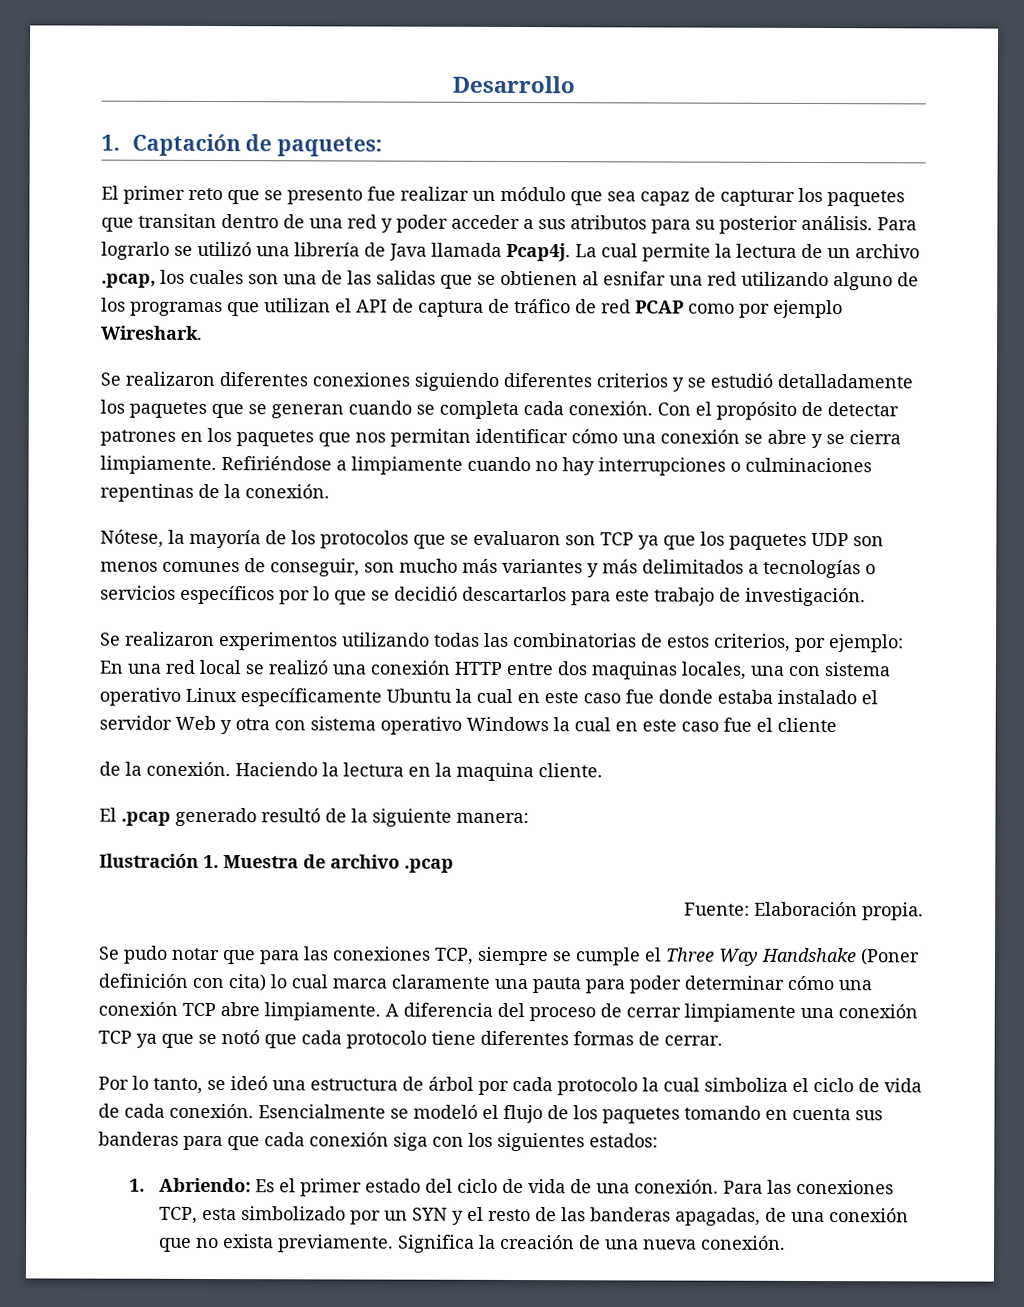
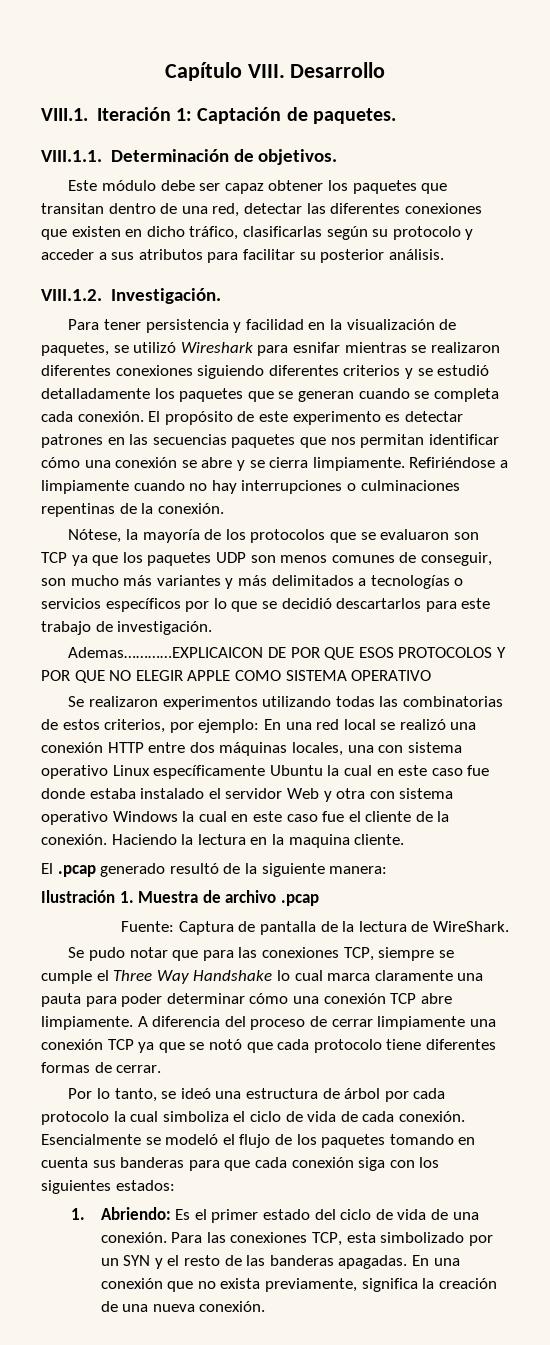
+ Capítulo VIII.
- 1. Captación de paquetes:
- El primer reto que se presento fue realizar un módulo que sea capaz de capturar los paquetes que transitan dentro de una red y poder acceder a sus atributos para su posterior análisis. Para lograrlo se utilizó una librería de Java llamada Pcap4j. La cual permite la lectura de un archivo .pcap, los cuales son una de las salidas que se obtienen al esnifar una red utilizando alguno de los programas que utilizan el API de captura de tráfico de red PCAP como por ejemplo Wireshark.
- Se realizaron diferentes conexiones siguiendo diferentes criterios y se estudió detalladamente los paquetes que se generan cuando se completa cada conexión.
+ VIII.1. Iteración 1: Captación de paquetes.
+ VIII.1.1. Determinación de objetivos.
+ Este módulo debe ser capaz obtener los paquetes que transitan dentro de una red, detectar las diferentes conexiones que existen en dicho tráfico, clasificarlas según su protocolo y acceder a sus atributos para facilitar su posterior análisis.
+ VIII.1.2. Investigación.
+ Para tener persistencia y facilidad en la visualización de paquetes, se utilizó Wireshark para esnifar mientras se realizaron diferentes conexiones siguiendo diferentes criterios y se estudió detalladamente los paquetes que se generan cuando se completa cada conexión.
- Con el propósito de detectar patrones en los paquetes que nos permitan identificar cómo una conexión se abre y se cierra limpiamente.
+ El propósito de este experimento es detectar patrones en las secuencias paquetes que nos permitan identificar cómo una conexión se abre y se cierra limpiamente.
+ Ademas…………EXPLICAICON DE POR QUE ESOS PROTOCOLOS Y POR QUE NO ELEGIR APPLE COMO SISTEMA OPERATIVO
- Se realizaron experimentos utilizando todas las combinatorias de estos criterios, por ejemplo: En una red local se realizó una conexión HTTP entre dos maquinas locales, una con sistema operativo Linux específicamente Ubuntu la cual en este caso fue donde estaba instalado el servidor Web y otra con sistema operativo Windows la cual en este caso fue el cliente
- de la conexión.
+ Se realizaron experimentos utilizando todas las combinatorias de estos criterios, por ejemplo: En una red local se realizó una conexión HTTP entre dos máquinas locales, una con sistema operativo Linux específicamente Ubuntu la cual en este caso fue donde estaba instalado el servidor Web y otra con sistema operativo Windows la cual en este caso fue el cliente de la conexión.
- Fuente: Elaboración propia.
+ Fuente: Captura de pantalla de la lectura de WireShark.
- Se pudo notar que para las conexiones TCP, siempre se cumple el Three Way Handshake (Poner definición con cita) lo cual marca claramente una pauta para poder determinar cómo una conexión TCP abre limpiamente.
+ Se pudo notar que para las conexiones TCP, siempre se cumple el Three Way Handshake lo cual marca claramente una pauta para poder determinar cómo una conexión TCP abre limpiamente.
- Para las conexiones TCP, esta simbolizado por un SYN y el resto de las banderas apagadas, de una conexión que no exista previamente. Significa la creación de una nueva conexión.
+ Para las conexiones TCP, esta simbolizado por un SYN y el resto de las banderas apagadas. En una conexión que no exista previamente, significa la creación de una nueva conexión.

